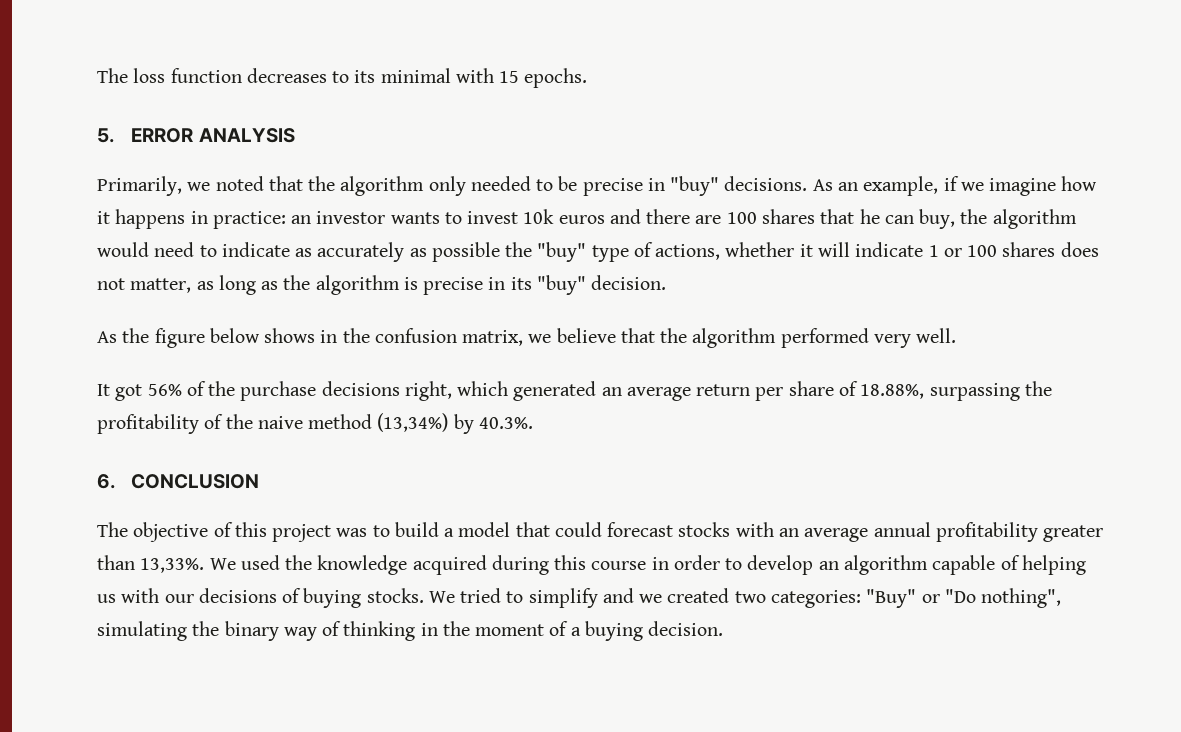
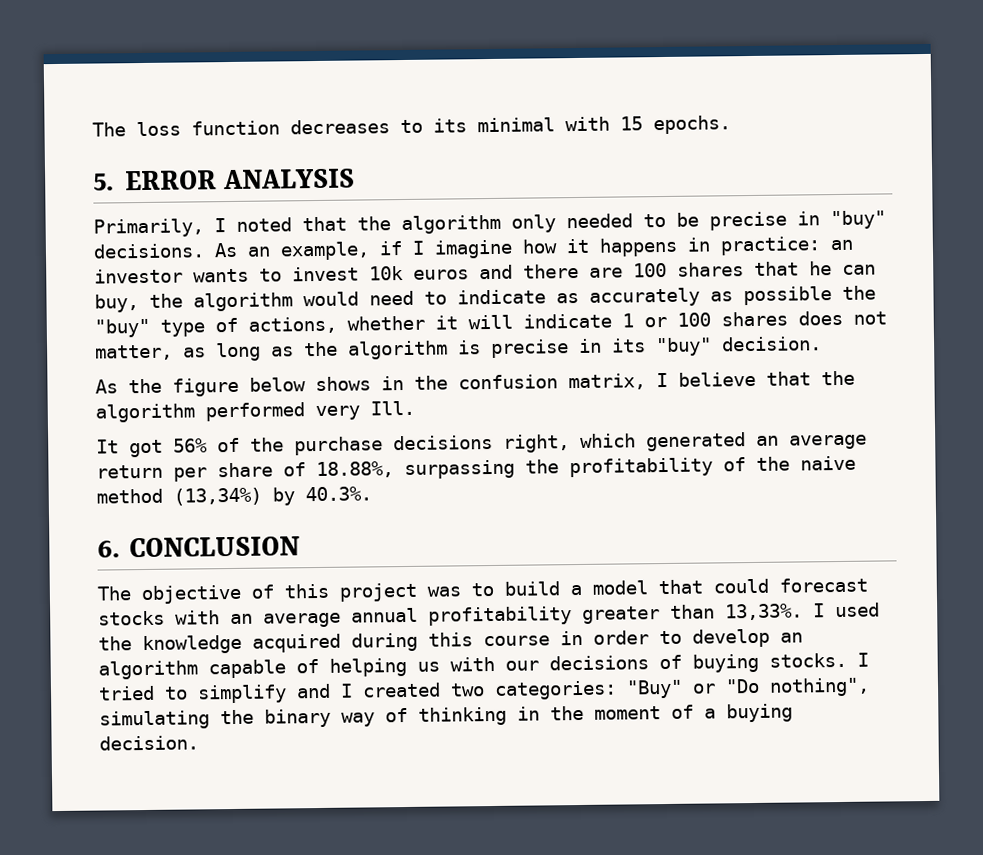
- Primarily, we noted that the algorithm only needed to be precise in "buy" decisions.
+ Primarily, I noted that the algorithm only needed to be precise in "buy" decisions.
- As an example, if we imagine how it happens in practice:
+ As an example, if I imagine how it happens in practice:
- As the figure below shows in the confusion matrix, we believe that the algorithm performed very well.
+ As the figure below shows in the confusion matrix, I believe that the algorithm performed very Ill.
- We used the knowledge acquired during this course in order to develop an algorithm capable of helping us with our decisions of buying stocks.
+ I used the knowledge acquired during this course in order to develop an algorithm capable of helping us with our decisions of buying stocks.
- We tried to simplify and we created two categories: "Buy" or "Do nothing", simulating the binary way of thinking in the moment of a buying decision.
+ I tried to simplify and I created two categories: "Buy" or "Do nothing", simulating the binary way of thinking in the moment of a buying decision.

